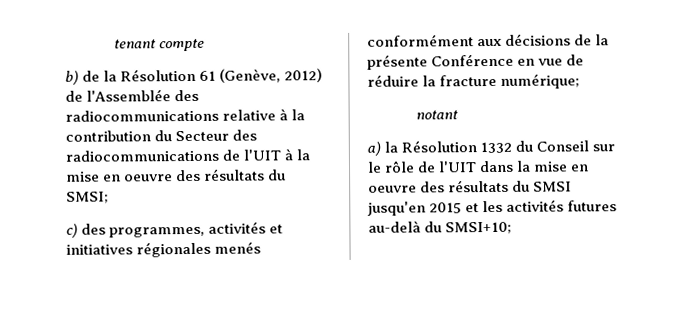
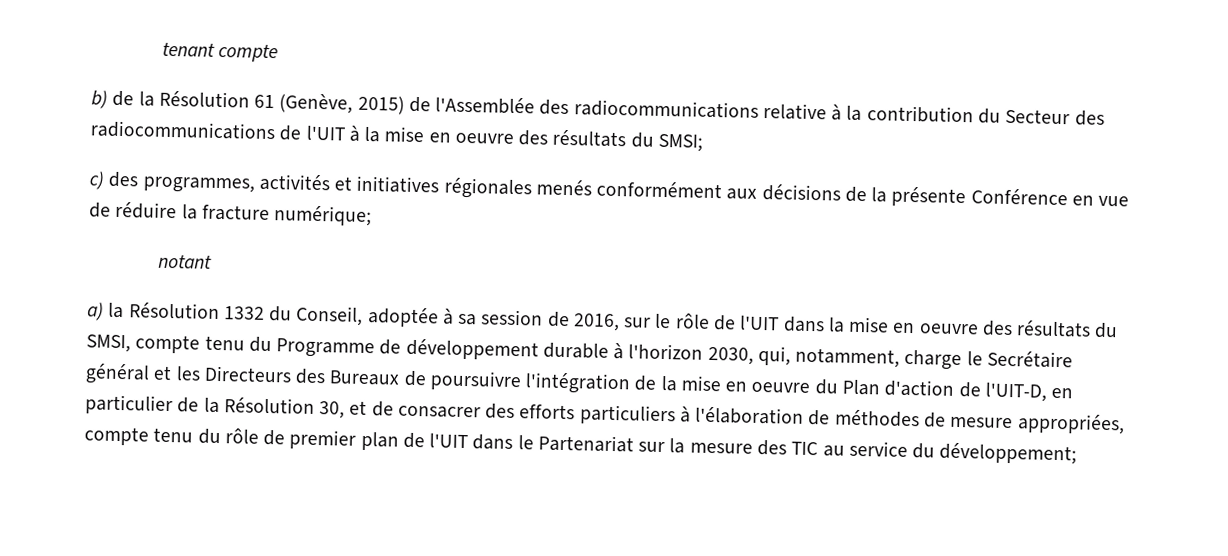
- b) de la Résolution 61 (Genève, 2012) de l'Assemblée des radiocommunications relative à la contribution du Secteur des radiocommunications de l'UIT à la mise en oeuvre des résultats du SMSI;
+ b) de la Résolution 61 (Genève, 2015) de l'Assemblée des radiocommunications relative à la contribution du Secteur des radiocommunications de l'UIT à la mise en oeuvre des résultats du SMSI;
- a) la Résolution 1332 du Conseil sur le rôle de l'UIT dans la mise en oeuvre des résultats du SMSI jusqu'en 2015 et les activités futures au-delà du SMSI+10;
+ a) la Résolution 1332 du Conseil, adoptée à sa session de 2016, sur le rôle de l'UIT dans la mise en oeuvre des résultats du SMSI, compte tenu du Programme de développement durable à l'horizon 2030, qui, notamment, charge le Secrétaire général et les Directeurs des Bureaux de poursuivre l'intégration de la mise en oeuvre du Plan d'action de l'UIT-D, en particulier de la Résolution 30, et de consacrer des efforts particuliers à l'élaboration de méthodes de mesure appropriées, compte tenu du rôle de premier plan de l'UIT dans le Partenariat sur la mesure des TIC au service du développement;

